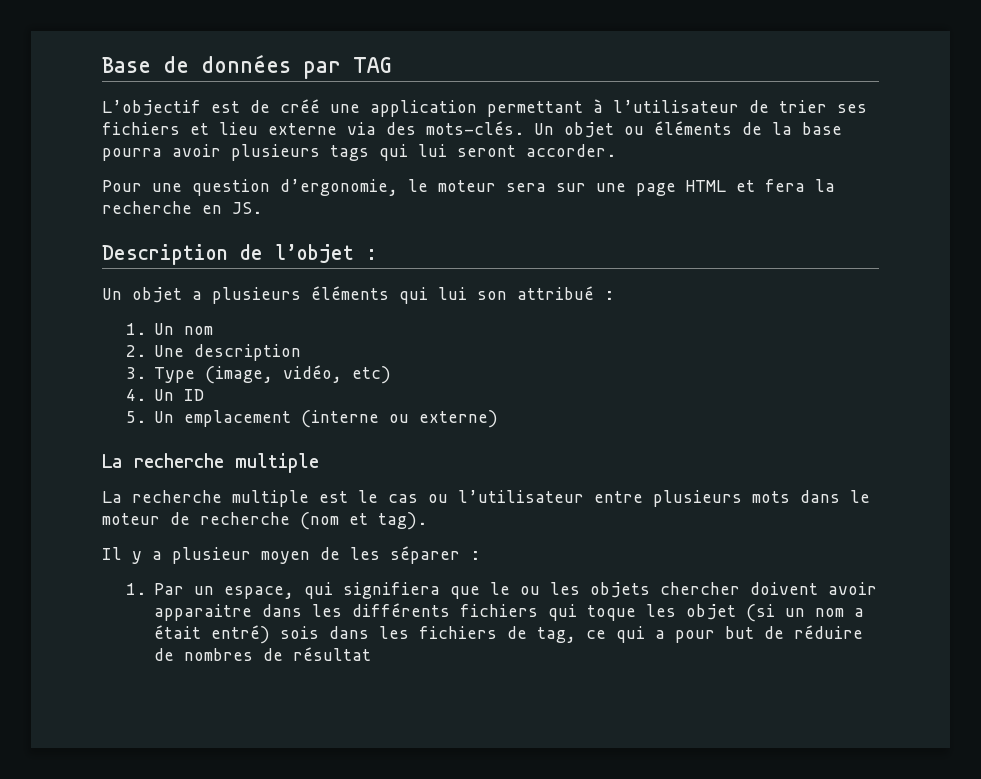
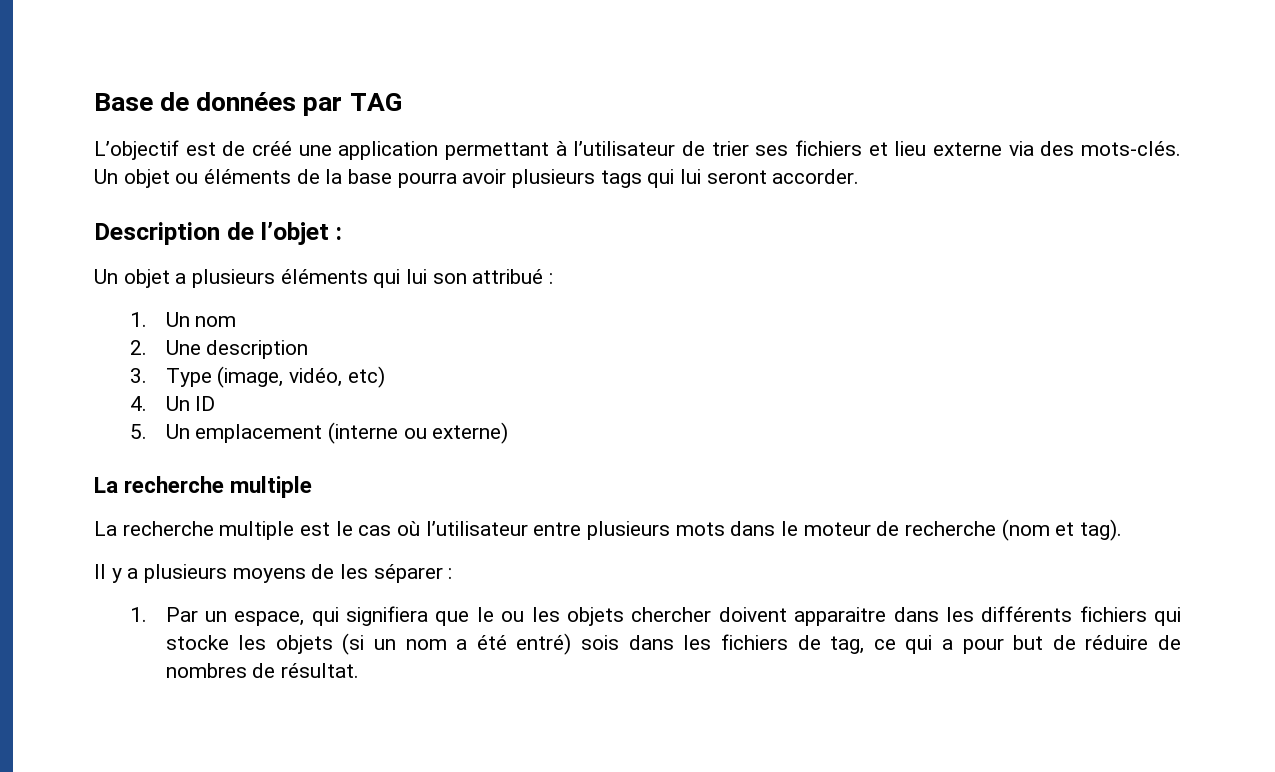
- Pour une question d’ergonomie, le moteur sera sur une page HTML et fera la recherche en JS.
- La recherche multiple est le cas ou l’utilisateur entre plusieurs mots dans le moteur de recherche (nom et tag).
+ La recherche multiple est le cas où l’utilisateur entre plusieurs mots dans le moteur de recherche (nom et tag).
- Il y a plusieur moyen de les séparer :
+ Il y a plusieurs moyens de les séparer :
- 1. Par un espace, qui signifiera que le ou les objets chercher doivent avoir apparaitre dans les différents fichiers qui toque les objet (si un nom a était entré) sois dans les fichiers de tag, ce qui a pour but de réduire de nombres de résultat
+ 1. Par un espace, qui signifiera que le ou les objets chercher doivent apparaitre dans les différents fichiers qui stocke les objets (si un nom a été entré) sois dans les fichiers de tag, ce qui a pour but de réduire de nombres de résultat.

